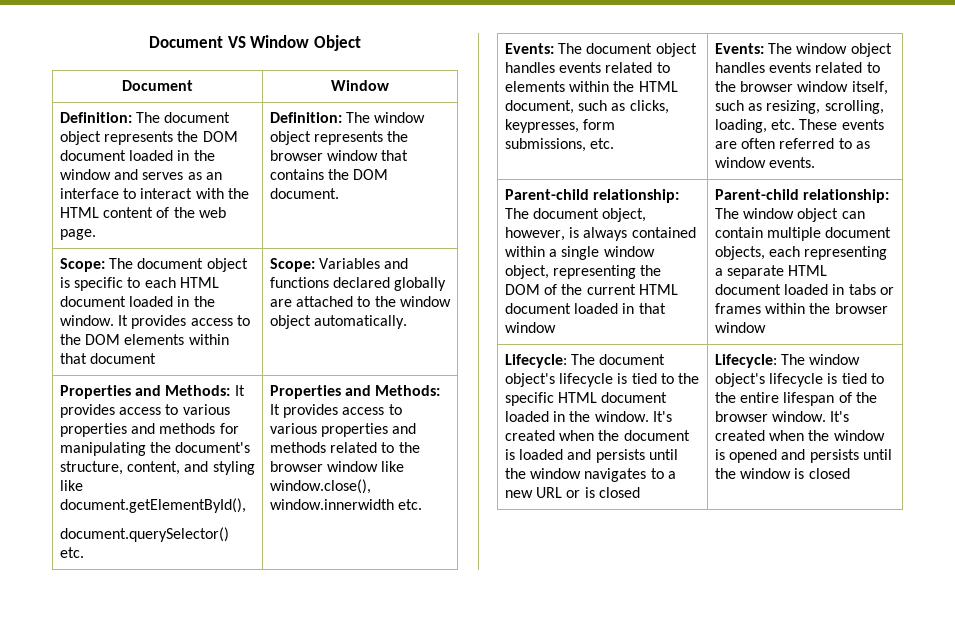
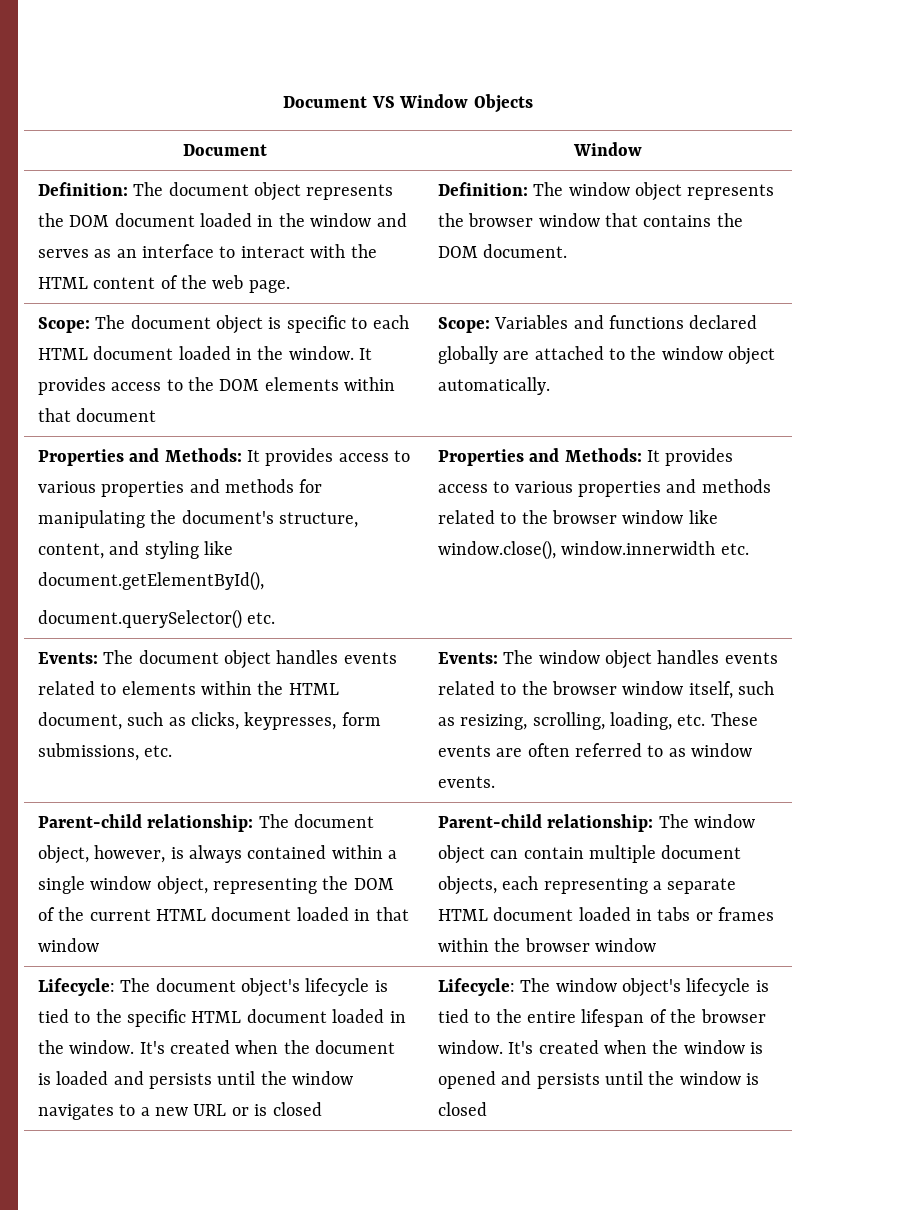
- Document VS Window Object
+ Document VS Window Objects

